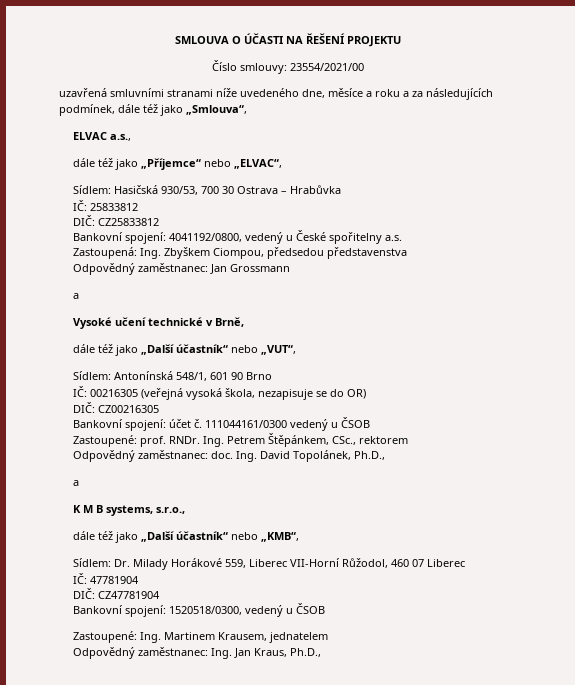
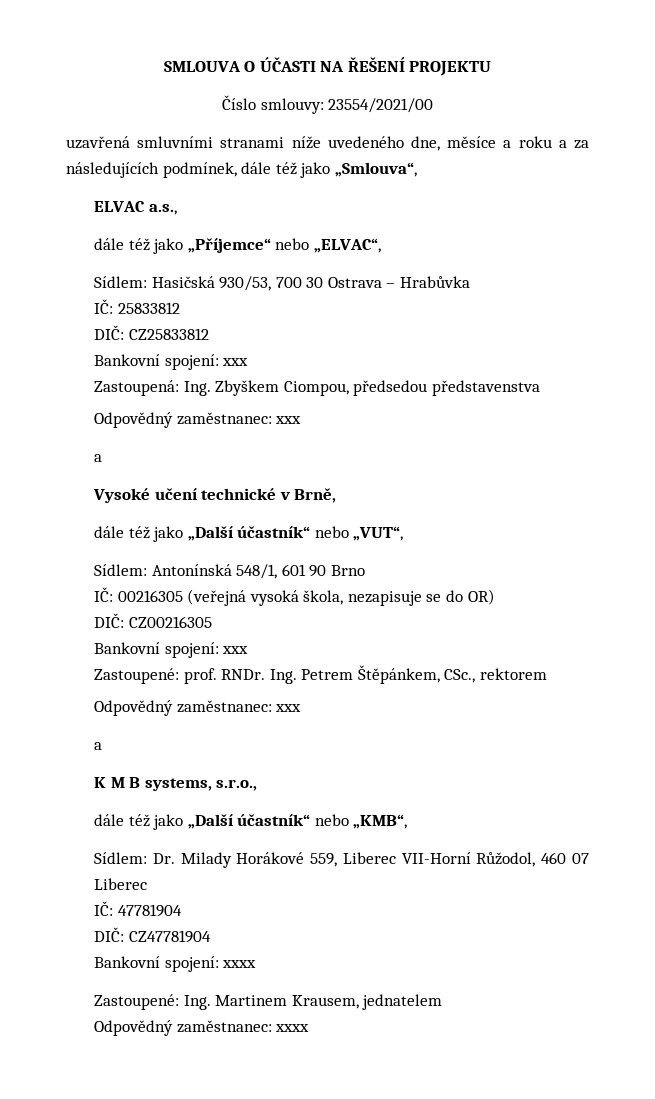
  DIČ: CZ25833812
- Bankovní spojení: 4041192/0800, vedený u České spořitelny a.s.
+ Bankovní spojení: xxx
  Zastoupená: Ing. Zbyškem Ciompou, předsedou představenstva
- Odpovědný zaměstnanec: Jan Grossmann
+ Odpovědný zaměstnanec: xxx
  DIČ: CZ00216305
- Bankovní spojení: účet č. 111044161/0300 vedený u ČSOB
+ Bankovní spojení: xxx
  Ing. Petrem Štěpánkem, CSc., rektorem
- Odpovědný zaměstnanec: doc. Ing. David Topolánek, Ph.D.,
+ Odpovědný zaměstnanec: xxx
- Bankovní spojení: 1520518/0300, vedený u ČSOB
+ Bankovní spojení: xxxx
- Odpovědný zaměstnanec: Ing. Jan Kraus, Ph.D.,
+ Odpovědný zaměstnanec: xxxx

